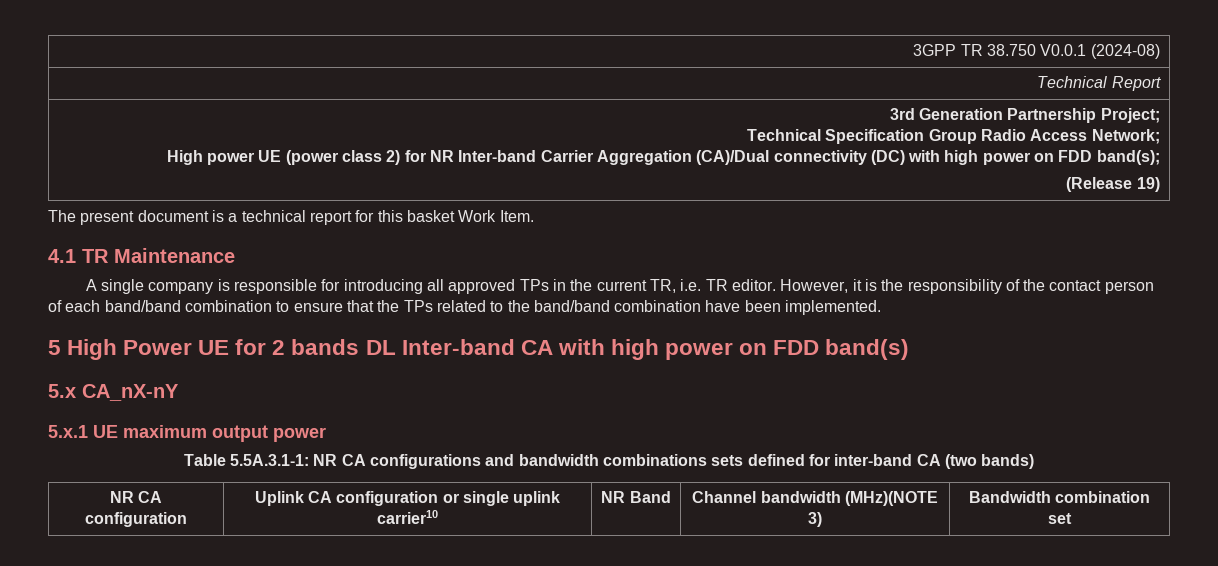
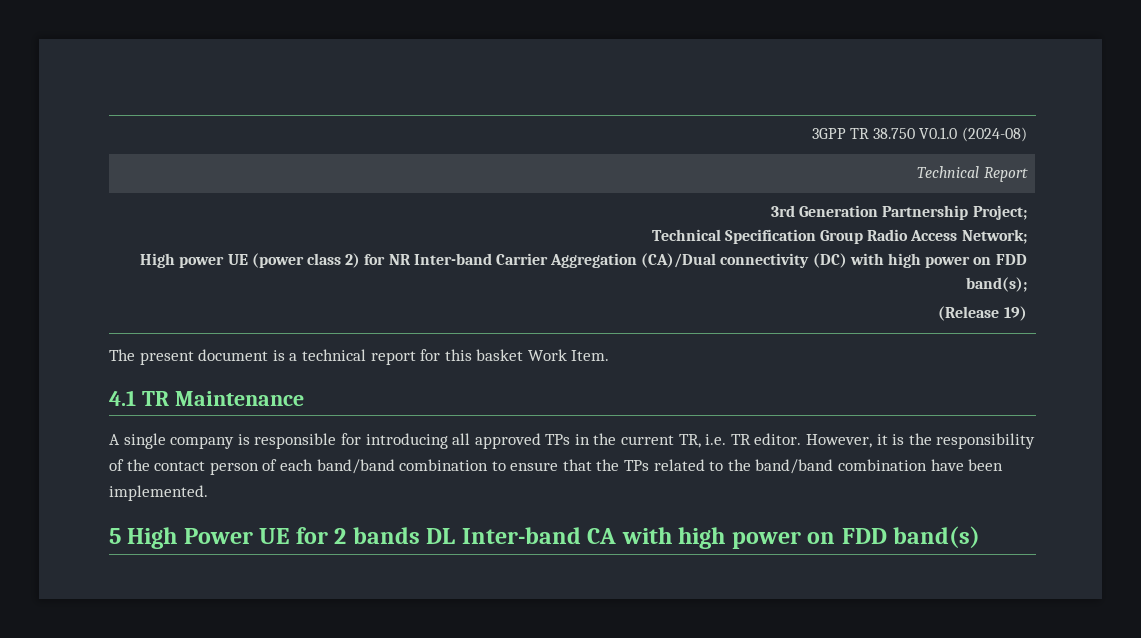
- 3GPP TR 38.750 V0.0.1 (2024-08)
+ 3GPP TR 38.750 V0.1.0 (2024-08)
- 5.x CA_nX-nY
- 5.x.1 UE maximum output power
- Table 5.5A.3.1-1: NR CA configurations and bandwidth combinations sets defined for inter-band CA (two bands)
- NR CA configuration | Uplink CA configuration or single uplink carrier10 | NR Band | Channel bandwidth (MHz)(NOTE 3) | Bandwidth combination set

